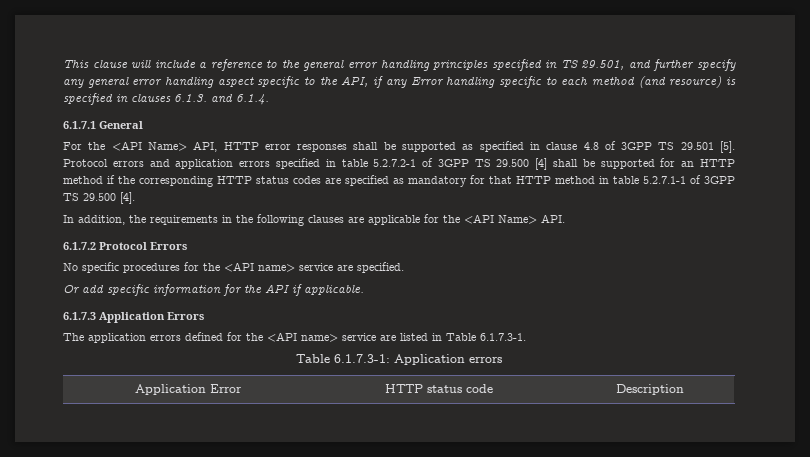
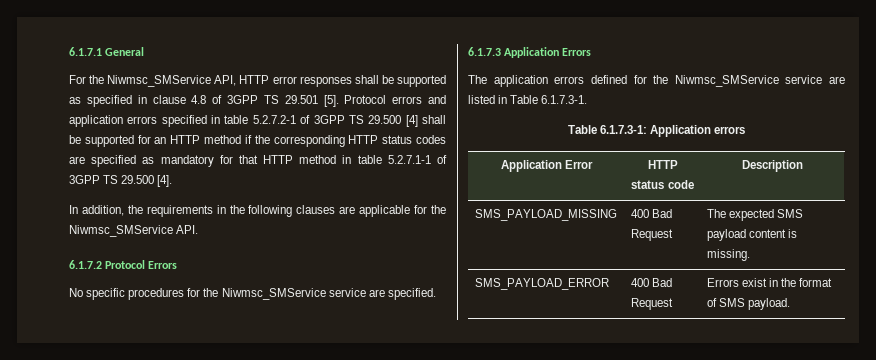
- This clause will include a reference to the general error handling principles specified in TS 29.501, and further specify any general error handling aspect specific to the API, if any Error handling specific to each method (and resource) is specified in clauses 6.1.3. and 6.1.4.
- For the <API Name> API, HTTP error responses shall be supported as specified in clause 4.8 of 3GPP TS 29.501 [5].
+ For the Niwmsc_SMService API, HTTP error responses shall be supported as specified in clause 4.8 of 3GPP TS 29.501 [5].
- In addition, the requirements in the following clauses are applicable for the <API Name> API.
+ In addition, the requirements in the following clauses are applicable for the Niwmsc_SMService API.
- No specific procedures for the <API name> service are specified.
+ No specific procedures for the Niwmsc_SMService service are specified.
- Or add specific information for the API if applicable.
- The application errors defined for the <API name> service are listed in Table 6.1.7.3-1.
+ The application errors defined for the Niwmsc_SMService service are listed in Table 6.1.7.3-1.
+ SMS_PAYLOAD_MISSING | 400 Bad Request | The expected SMS payload content is missing.
+ SMS_PAYLOAD_ERROR | 400 Bad Request | Errors exist in the format of SMS payload.

